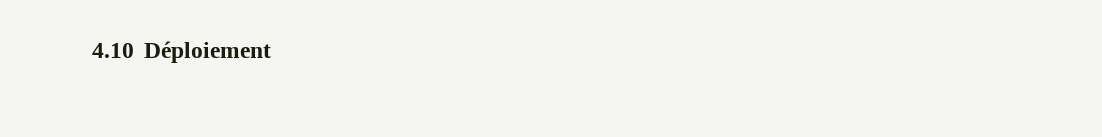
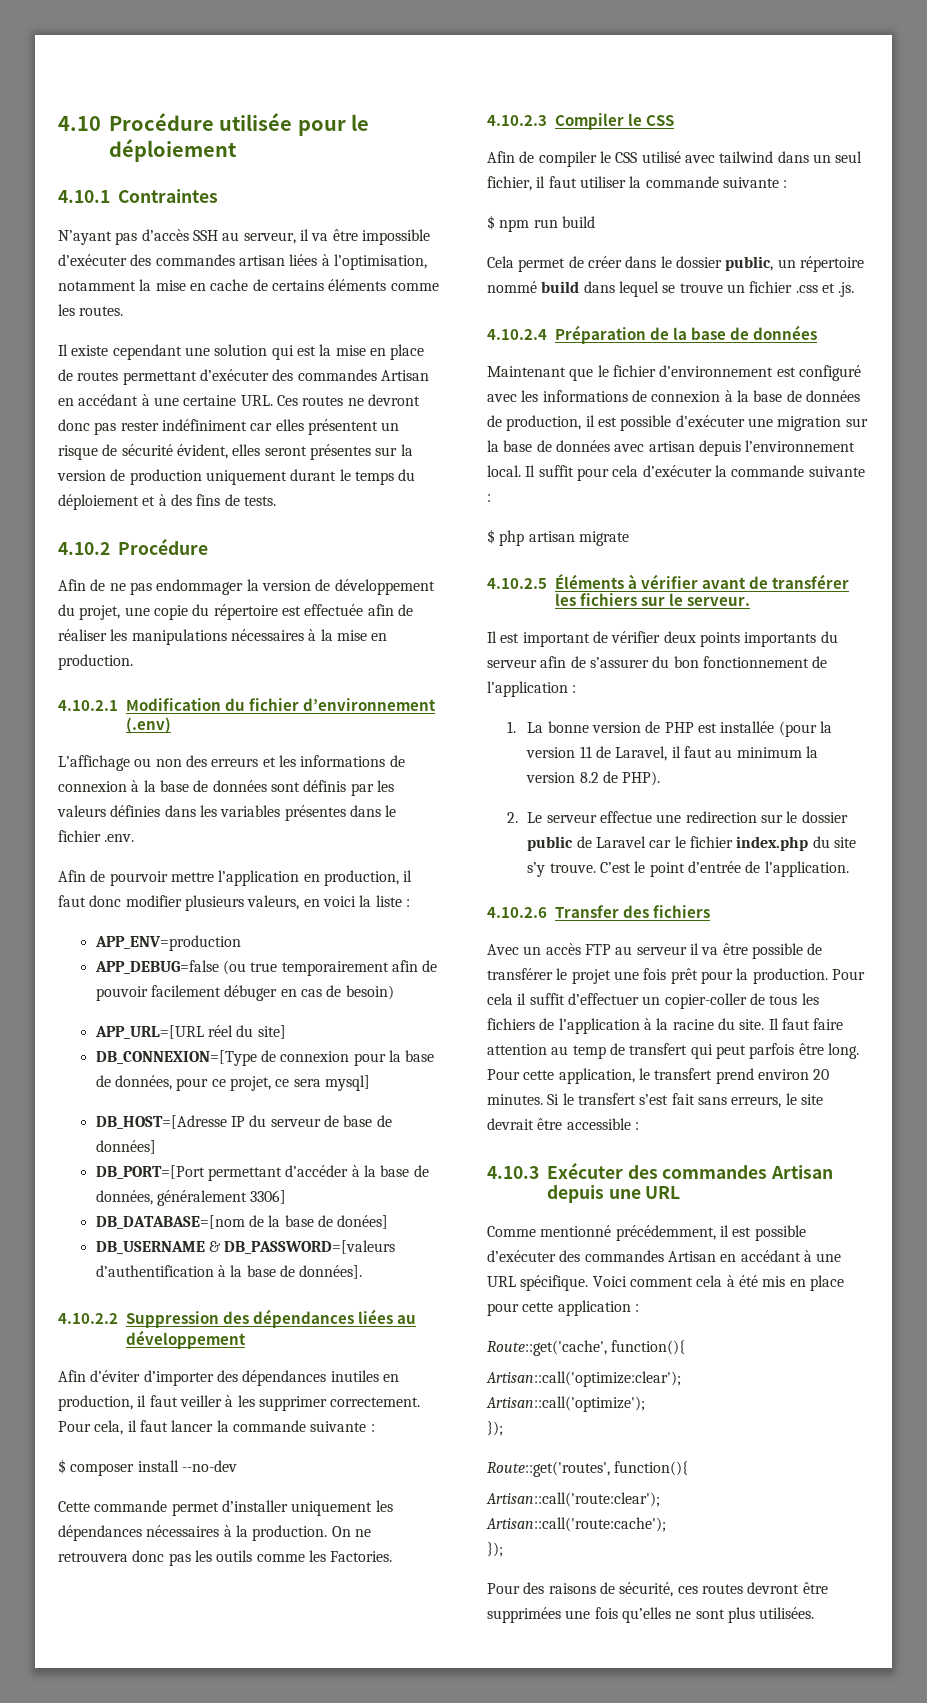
- 4.10 Déploiement
+ 4.10 Procédure utilisée pour le déploiement
+ 4.10.1 Contraintes
+ N’ayant pas d’accès SSH au serveur, il va être impossible d’exécuter des commandes artisan liées à l’optimisation, notamment la mise en cache de certains éléments comme les routes.
+ Il existe cependant une solution qui est la mise en place de routes permettant d’exécuter des commandes Artisan en accédant à une certaine URL. Ces routes ne devront donc pas rester indéfiniment car elles présentent un risque de sécurité évident, elles seront présentes sur la version de production uniquement durant le temps du déploiement et à des fins de tests.
+ 4.10.2 Procédure
+ Afin de ne pas endommager la version de développement du projet, une copie du répertoire est effectuée afin de réaliser les manipulations nécessaires à la mise en production.
+ 4.10.2.1 Modification du fichier d’environnement (.env)
+ L’affichage ou non des erreurs et les informations de connexion à la base de données sont définis par les valeurs définies dans les variables présentes dans le fichier .env.
+ Afin de pourvoir mettre l’application en production, il faut donc modifier plusieurs valeurs, en voici la liste :
+ APP_ENV=production
+ APP_DEBUG=false (ou true temporairement afin de pouvoir facilement débuger en cas de besoin)
+ APP_URL=[URL réel du site]
+ DB_CONNEXION=[Type de connexion pour la base de données, pour ce projet, ce sera mysql]
+ DB_HOST=[Adresse IP du serveur de base de données]
+ DB_PORT=[Port permettant d’accéder à la base de données, généralement 3306]
+ DB_DATABASE=[nom de la base de donées]
+ DB_USERNAME & DB_PASSWORD=[valeurs d’authentification à la base de données].
+ 4.10.2.2 Suppression des dépendances liées au développement
+ Afin d’éviter d’importer des dépendances inutiles en production, il faut veiller à les supprimer correctement. Pour cela, il faut lancer la commande suivante :
+ $ composer install --no-dev
+ Cette commande permet d’installer uniquement les dépendances nécessaires à la production. On ne retrouvera donc pas les outils comme les Factories.
+ 4.10.2.3 Compiler le CSS
+ Afin de compiler le CSS utilisé avec tailwind dans un seul fichier, il faut utiliser la commande suivante :
+ $ npm run build
+ Cela permet de créer dans le dossier public, un répertoire nommé build dans lequel se trouve un fichier .css et .js.
+ 4.10.2.4 Préparation de la base de données
+ Maintenant que le fichier d’environnement est configuré avec les informations de connexion à la base de données de production, il est possible d’exécuter une migration sur la base de données avec artisan depuis l’environnement local. Il suffit pour cela d’exécuter la commande suivante :
+ $ php artisan migrate
+ 4.10.2.5 Éléments à vérifier avant de transférer les fichiers sur le serveur.
+ Il est important de vérifier deux points importants du serveur afin de s’assurer du bon fonctionnement de l’application :
+ 1. La bonne version de PHP est installée (pour la version 11 de Laravel, il faut au minimum la version 8.2 de PHP).
+ 2. Le serveur effectue une redirection sur le dossier public de Laravel car le fichier index.php du site s’y trouve. C’est le point d’entrée de l’application.
+ 4.10.2.6 Transfer des fichiers
+ Avec un accès FTP au serveur il va être possible de transférer le projet une fois prêt pour la production. Pour cela il suffit d’effectuer un copier-coller de tous les fichiers de l’application à la racine du site. Il faut faire attention au temp de transfert qui peut parfois être long. Pour cette application, le transfert prend environ 20 minutes. Si le transfert s’est fait sans erreurs, le site devrait être accessible :
+ 4.10.3 Exécuter des commandes Artisan depuis une URL
+ Comme mentionné précédemment, il est possible d’exécuter des commandes Artisan en accédant à une URL spécifique. Voici comment cela à été mis en place pour cette application :
+ Route::get('cache', function(){
+ Artisan::call('optimize:clear');
+ Artisan::call('optimize');
+ });
+ Route::get('routes', function(){
+ Artisan::call('route:clear');
+ Artisan::call('route:cache');
+ });
+ Pour des raisons de sécurité, ces routes devront être supprimées une fois qu’elles ne sont plus utilisées.

